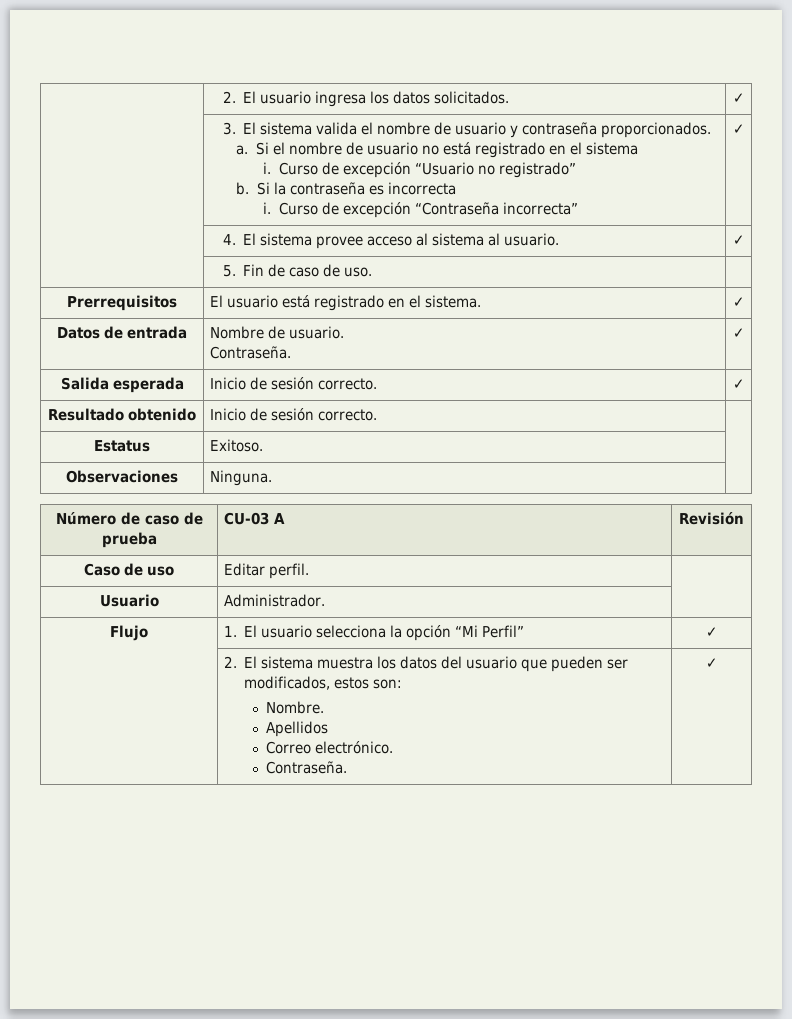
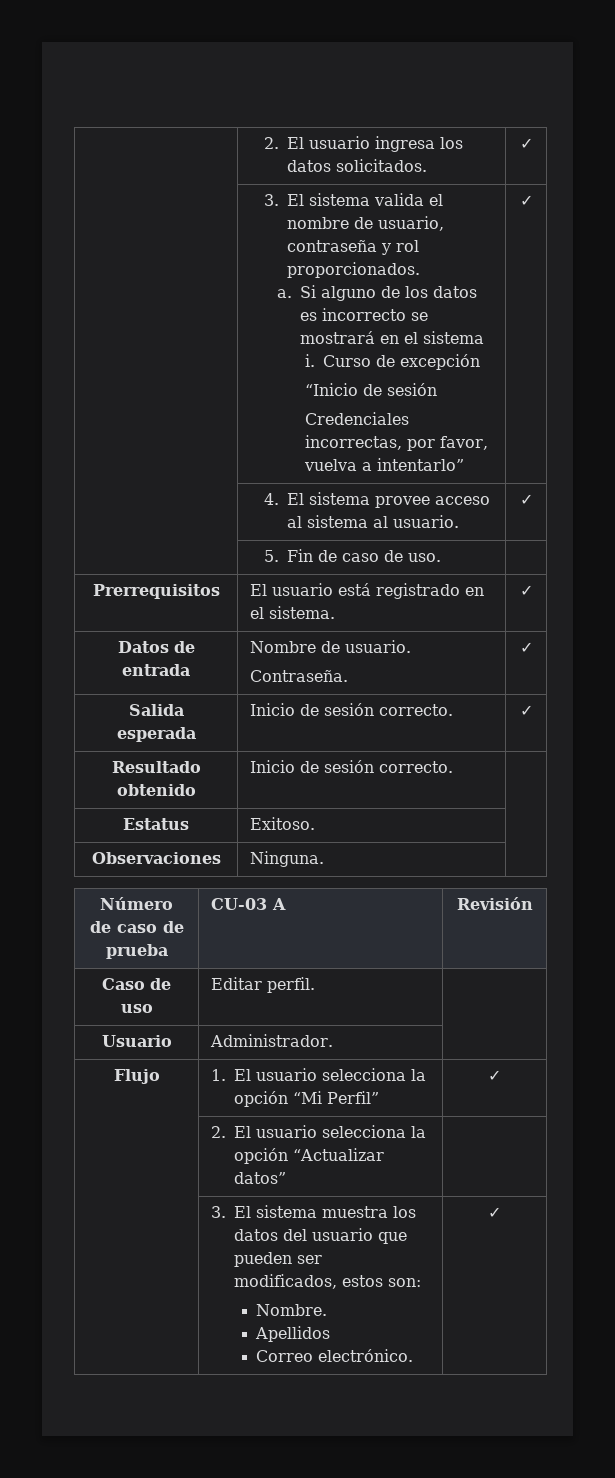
- 3. El sistema valida el nombre de usuario y contraseña proporcionados.
+ 3. El sistema valida el nombre de usuario, contraseña y rol proporcionados.
- Si el nombre de usuario no está registrado en el sistema
+ Si alguno de los datos es incorrecto se mostrará en el sistema
- Curso de excepción “Usuario no registrado”
- b. Si la contraseña es incorrecta
- i. Curso de excepción “Contraseña incorrecta”
+ Curso de excepción
+ “Inicio de sesión
+ Credenciales incorrectas, por favor, vuelva a intentarlo”
- | 2. El sistema muestra los datos del usuario que pueden ser modificados, estos son:
+ | 2. El usuario selecciona la opción “Actualizar datos” |
+ | 3. El sistema muestra los datos del usuario que pueden ser modificados, estos son:
  Nombre.
  Apellidos
- Correo electrónico.
- Contraseña. | ✓
+ Correo electrónico. | ✓

